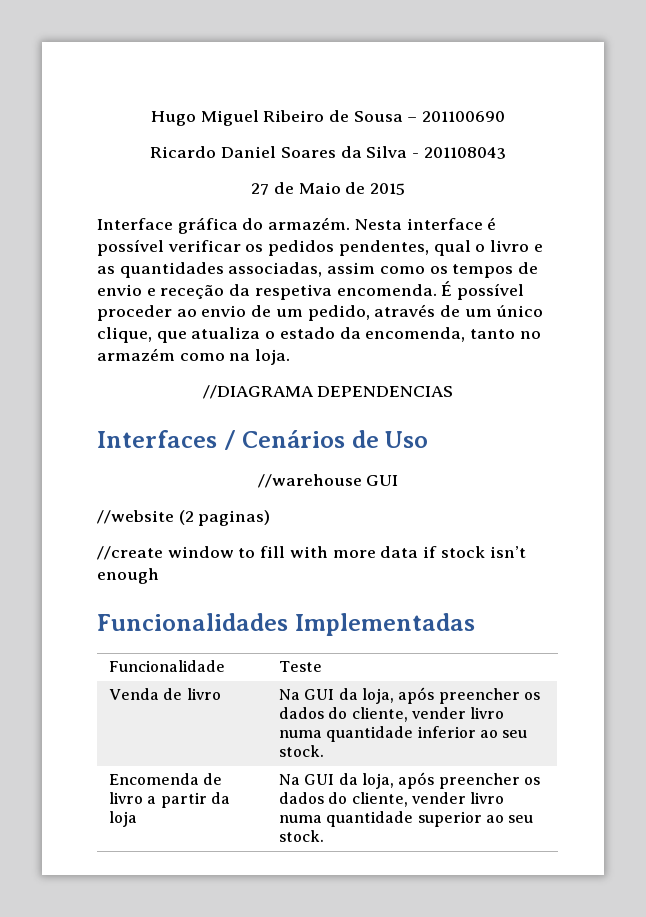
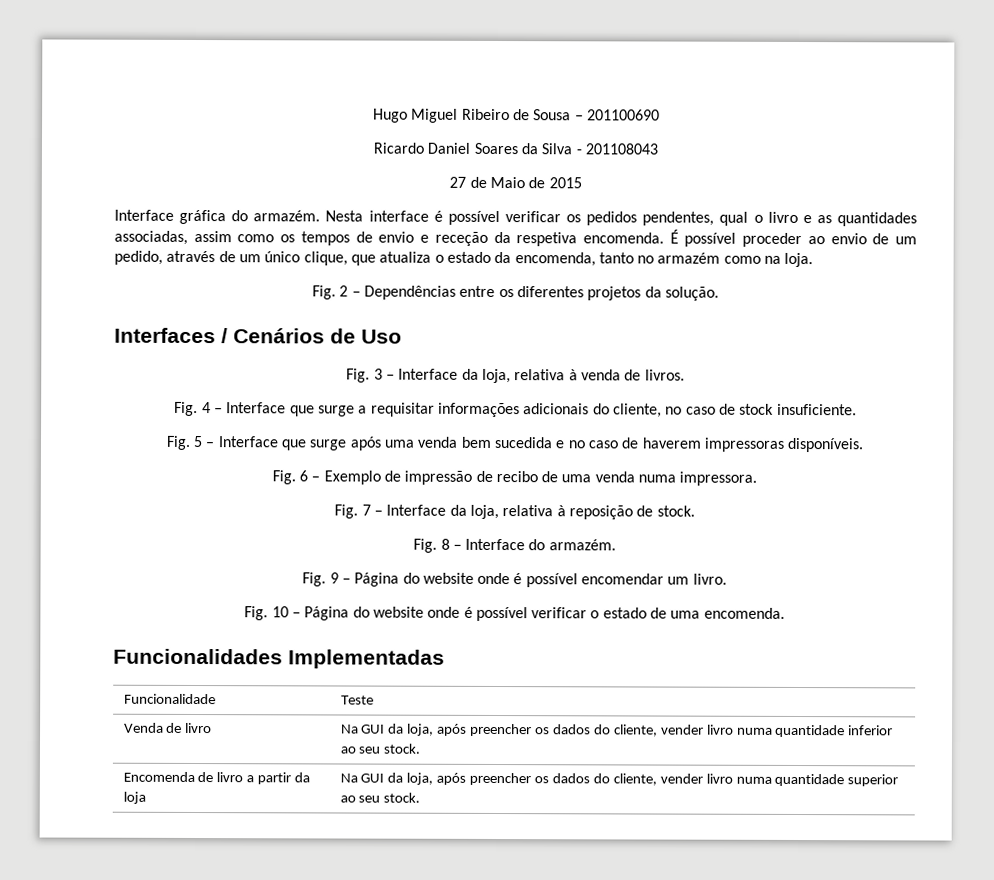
- //DIAGRAMA DEPENDENCIAS
+ Fig. 2 – Dependências entre os diferentes projetos da solução.
- //warehouse GUI
- //website (2 paginas)
- //create window to fill with more data if stock isn’t enough
+ Fig. 3 – Interface da loja, relativa à venda de livros.
+ Fig. 4 – Interface que surge a requisitar informações adicionais do cliente, no caso de stock insuficiente.
+ Fig. 5 – Interface que surge após uma venda bem sucedida e no caso de haverem impressoras disponíveis.
+ Fig. 6 – Exemplo de impressão de recibo de uma venda numa impressora.
+ Fig. 7 – Interface da loja, relativa à reposição de stock.
+ Fig. 8 – Interface do armazém.
+ Fig. 9 – Página do website onde é possível encomendar um livro.
+ Fig. 10 – Página do website onde é possível verificar o estado de uma encomenda.

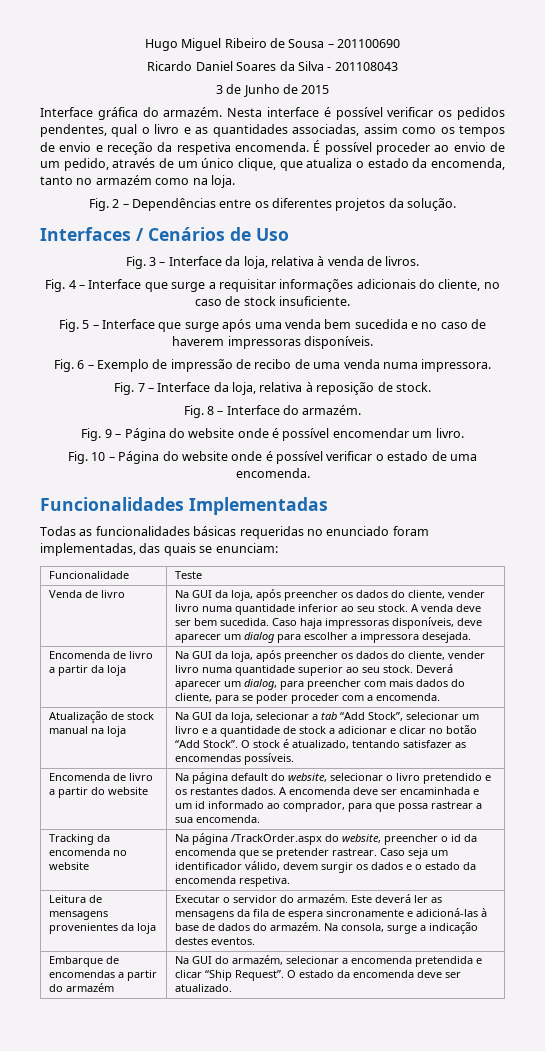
- 27 de Maio de 2015
+ 3 de Junho de 2015
+ Todas as funcionalidades básicas requeridas no enunciado foram implementadas, das quais se enunciam:
- Venda de livro | Na GUI da loja, após preencher os dados do cliente, vender livro numa quantidade inferior ao seu stock.
+ Venda de livro | Na GUI da loja, após preencher os dados do cliente, vender livro numa quantidade inferior ao seu stock. A venda deve ser bem sucedida. Caso haja impressoras disponíveis, deve aparecer um dialog para escolher a impressora desejada.
+ Deverá aparecer um dialog, para preencher com mais dados do cliente, para se poder proceder com a encomenda.
+ Atualização de stock manual na loja | Na GUI da loja, selecionar a tab “Add Stock”, selecionar um livro e a quantidade de stock a adicionar e clicar no botão “Add Stock”. O stock é atualizado, tentando satisfazer as encomendas possíveis.
+ Encomenda de livro a partir do website | Na página default do website, selecionar o livro pretendido e os restantes dados. A encomenda deve ser encaminhada e um id informado ao comprador, para que possa rastrear a sua encomenda.
+ Tracking da encomenda no website | Na página /TrackOrder.aspx do website, preencher o id da encomenda que se pretender rastrear. Caso seja um identificador válido, devem surgir os dados e o estado da encomenda respetiva.
+ Leitura de mensagens provenientes da loja | Executar o servidor do armazém. Este deverá ler as mensagens da fila de espera sincronamente e adicioná-las à base de dados do armazém. Na consola, surge a indicação destes eventos.
+ Embarque de encomendas a partir do armazém | Na GUI do armazém, selecionar a encomenda pretendida e clicar “Ship Request”. O estado da encomenda deve ser atualizado.

